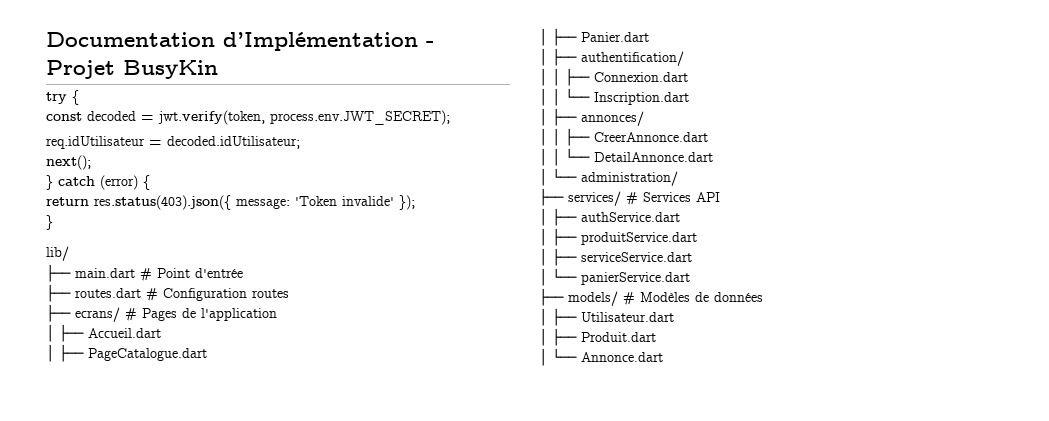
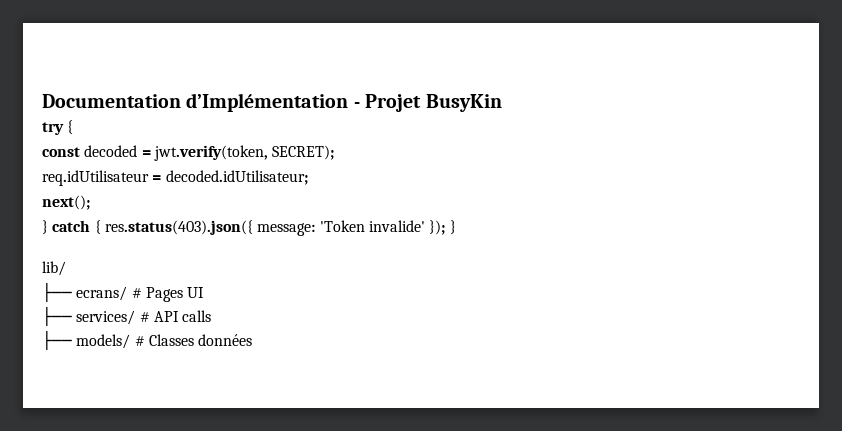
- const decoded = jwt.verify(token, process.env.JWT_SECRET);
+ const decoded = jwt.verify(token, SECRET);
- } catch (error) {
- return res.status(403).json({ message: 'Token invalide' });
- }
+ } catch { res.status(403).json({ message: 'Token invalide' }); }
- ├── main.dart # Point d'entrée
- ├── routes.dart # Configuration routes
- ├── ecrans/ # Pages de l'application
- │ ├── Accueil.dart
- │ ├── PageCatalogue.dart
- │ ├── Panier.dart
- │ ├── authentification/
- │ │ ├── Connexion.dart
- │ │ └── Inscription.dart
- │ ├── annonces/
- │ │ ├── CreerAnnonce.dart
- │ │ └── DetailAnnonce.dart
- │ └── administration/
+ ├── ecrans/ # Pages UI
- ├── services/ # Services API
- │ ├── authService.dart
- │ ├── produitService.dart
- │ ├── serviceService.dart
- │ └── panierService.dart
+ ├── services/ # API calls
- ├── models/ # Modèles de données
+ ├── models/ # Classes données
- │ ├── Utilisateur.dart
- │ ├── Produit.dart
- │ └── Annonce.dart

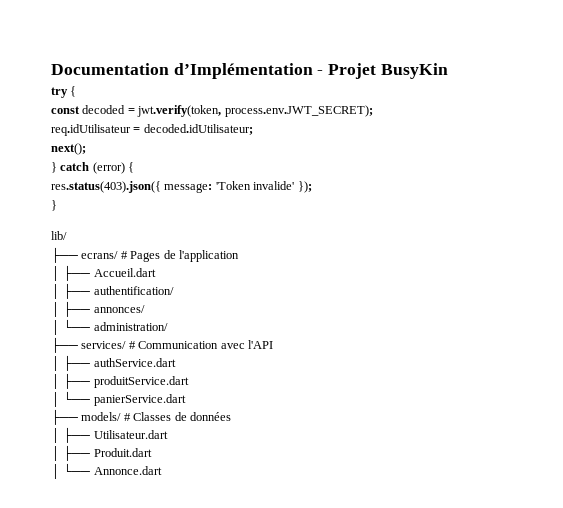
- const decoded = jwt.verify(token, SECRET);
+ const decoded = jwt.verify(token, process.env.JWT_SECRET);
- } catch { res.status(403).json({ message: 'Token invalide' }); }
+ } catch (error) {
+ res.status(403).json({ message: 'Token invalide' });
+ }
- ├── ecrans/ # Pages UI
- ├── services/ # API calls
+ ├── ecrans/ # Pages de l'application
+ │ ├── Accueil.dart
+ │ ├── authentification/
+ │ ├── annonces/
+ │ └── administration/
+ ├── services/ # Communication avec l'API
+ │ ├── authService.dart
+ │ ├── produitService.dart
+ │ └── panierService.dart
- ├── models/ # Classes données
+ ├── models/ # Classes de données
+ │ ├── Utilisateur.dart
+ │ ├── Produit.dart
+ │ └── Annonce.dart

